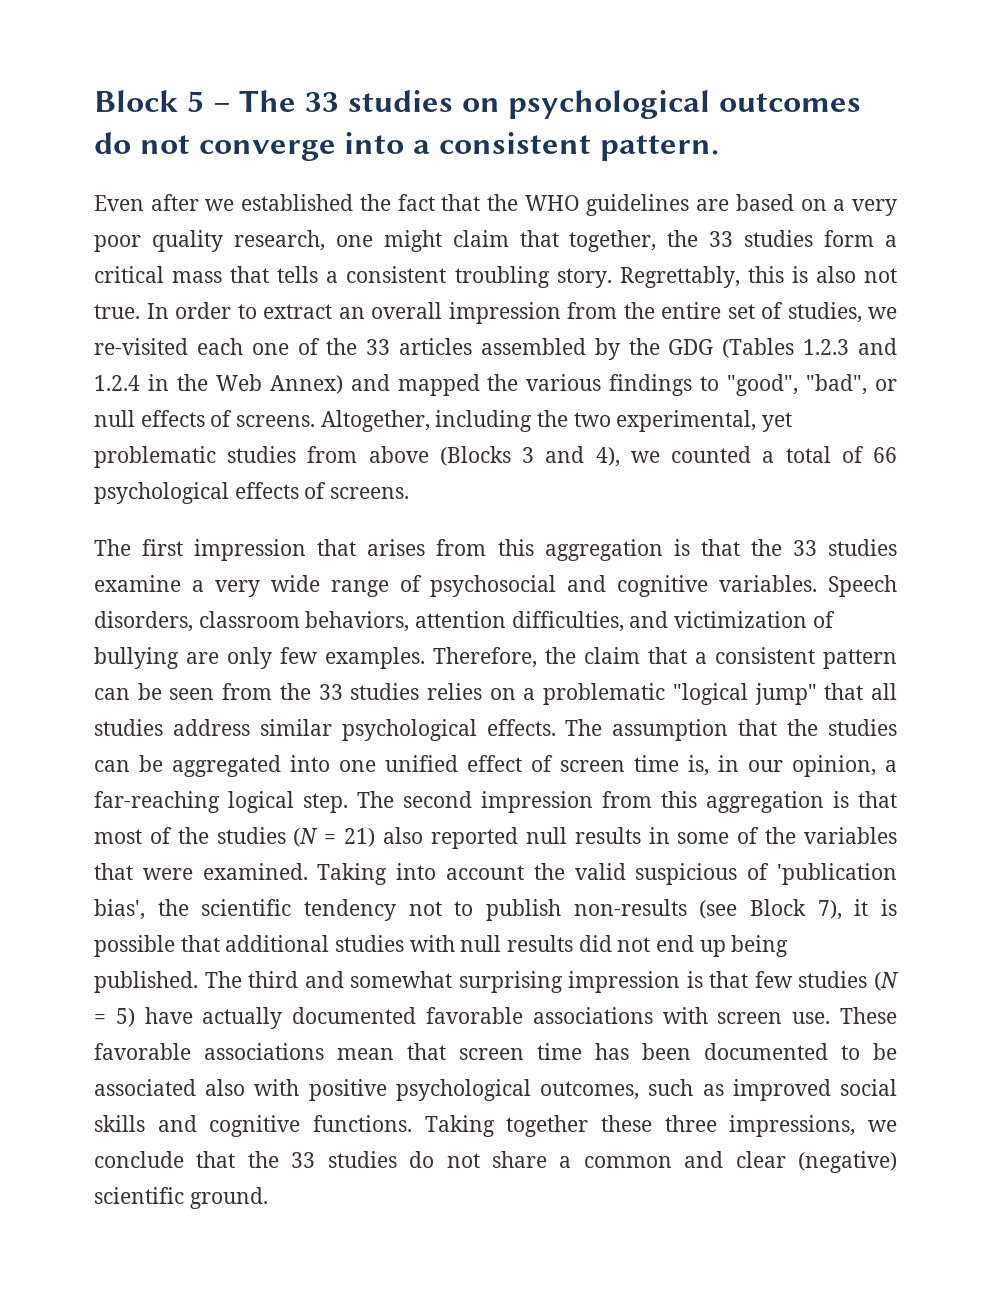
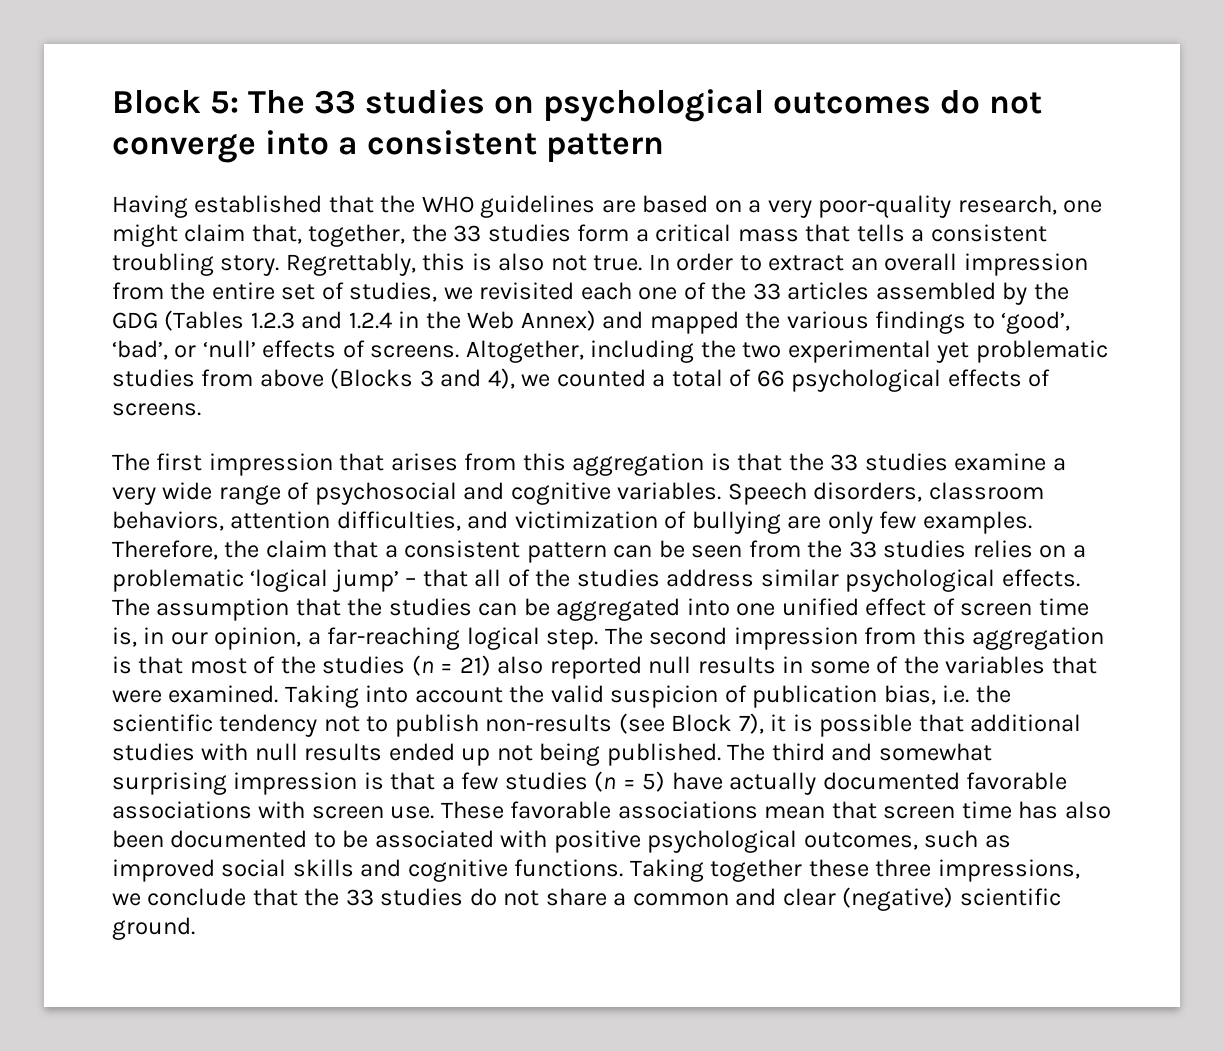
- Block 5 – The 33 studies on psychological outcomes do not converge into a consistent pattern.
- Even after we established the fact that the WHO guidelines are based on a very poor quality research, one might claim that together, the 33 studies form a critical mass that tells a consistent troubling story.
+ Block 5: The 33 studies on psychological outcomes do not converge into a consistent pattern
+ Having established that the WHO guidelines are based on a very poor-quality research, one might claim that, together, the 33 studies form a critical mass that tells a consistent troubling story.
- In order to extract an overall impression from the entire set of studies, we re-visited each one of the 33 articles assembled by the GDG (Tables 1.2.3 and 1.2.4 in the Web Annex) and mapped the various findings to "good", "bad", or null effects of screens.
+ In order to extract an overall impression from the entire set of studies, we revisited each one of the 33 articles assembled by the GDG (Tables 1.2.3 and 1.2.4 in the Web Annex) and mapped the various findings to ‘good’, ‘bad’, or ‘null’ effects of screens.
- Altogether, including the two experimental, yet problematic studies from above (Blocks 3 and 4), we counted a total of 66 psychological effects of screens.
+ Altogether, including the two experimental yet problematic studies from above (Blocks 3 and 4), we counted a total of 66 psychological effects of screens.
- Therefore, the claim that a consistent pattern can be seen from the 33 studies relies on a problematic "logical jump" that all studies address similar psychological effects.
+ Therefore, the claim that a consistent pattern can be seen from the 33 studies relies on a problematic ‘logical jump’ – that all of the studies address similar psychological effects.
- The second impression from this aggregation is that most of the studies (N = 21) also reported null results in some of the variables that were examined.
+ The second impression from this aggregation is that most of the studies (n = 21) also reported null results in some of the variables that were examined.
- Taking into account the valid suspicious of 'publication bias', the scientific tendency not to publish non-results (see Block 7), it is possible that additional studies with null results did not end up being published.
+ Taking into account the valid suspicion of publication bias, i.e. the scientific tendency not to publish non-results (see Block 7), it is possible that additional studies with null results ended up not being published.
- The third and somewhat surprising impression is that few studies (N = 5) have actually documented favorable associations with screen use.
+ The third and somewhat surprising impression is that a few studies (n = 5) have actually documented favorable associations with screen use.
- These favorable associations mean that screen time has been documented to be associated also with positive psychological outcomes, such as improved social skills and cognitive functions.
+ These favorable associations mean that screen time has also been documented to be associated with positive psychological outcomes, such as improved social skills and cognitive functions.

